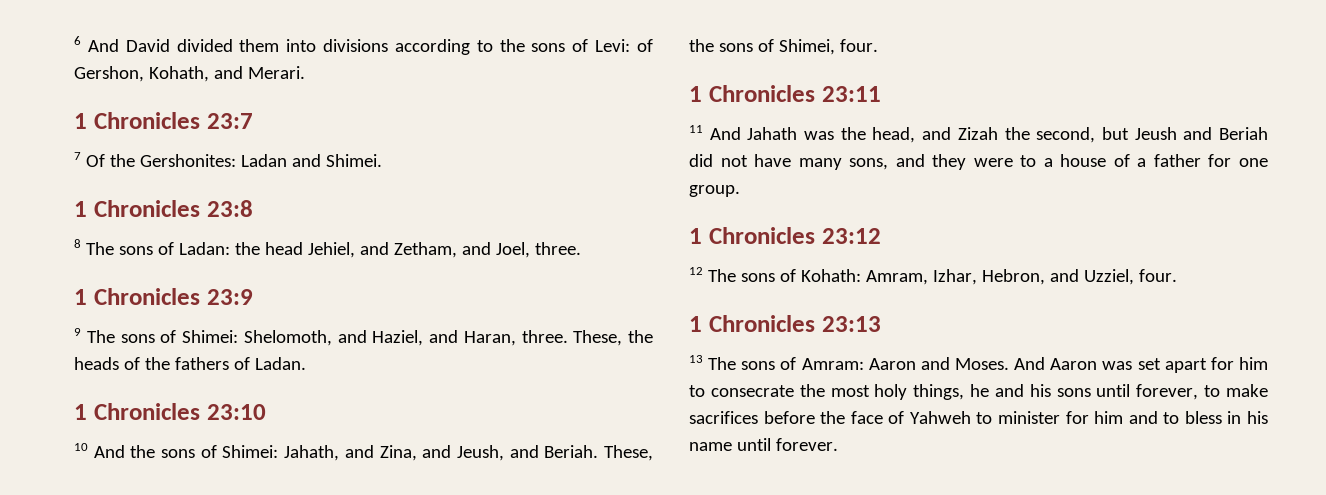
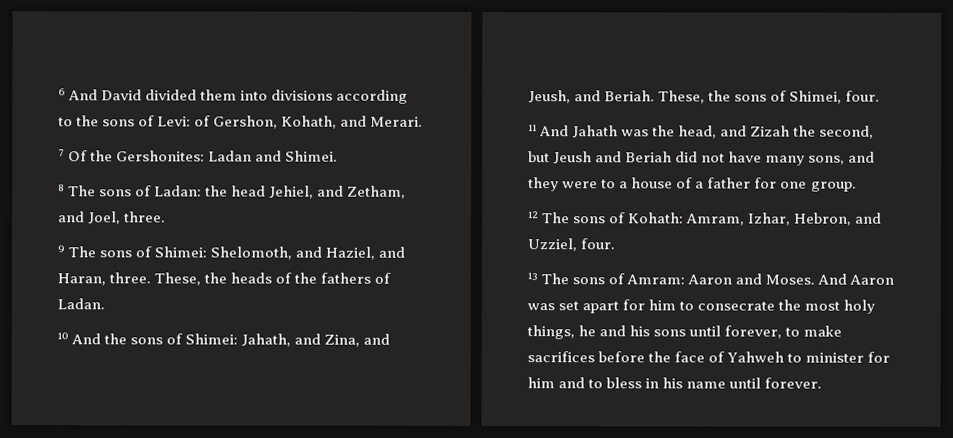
- 1 Chronicles 23:7
- 1 Chronicles 23:8
- 1 Chronicles 23:9
- 1 Chronicles 23:10
- 1 Chronicles 23:11
- 1 Chronicles 23:12
- 1 Chronicles 23:13

